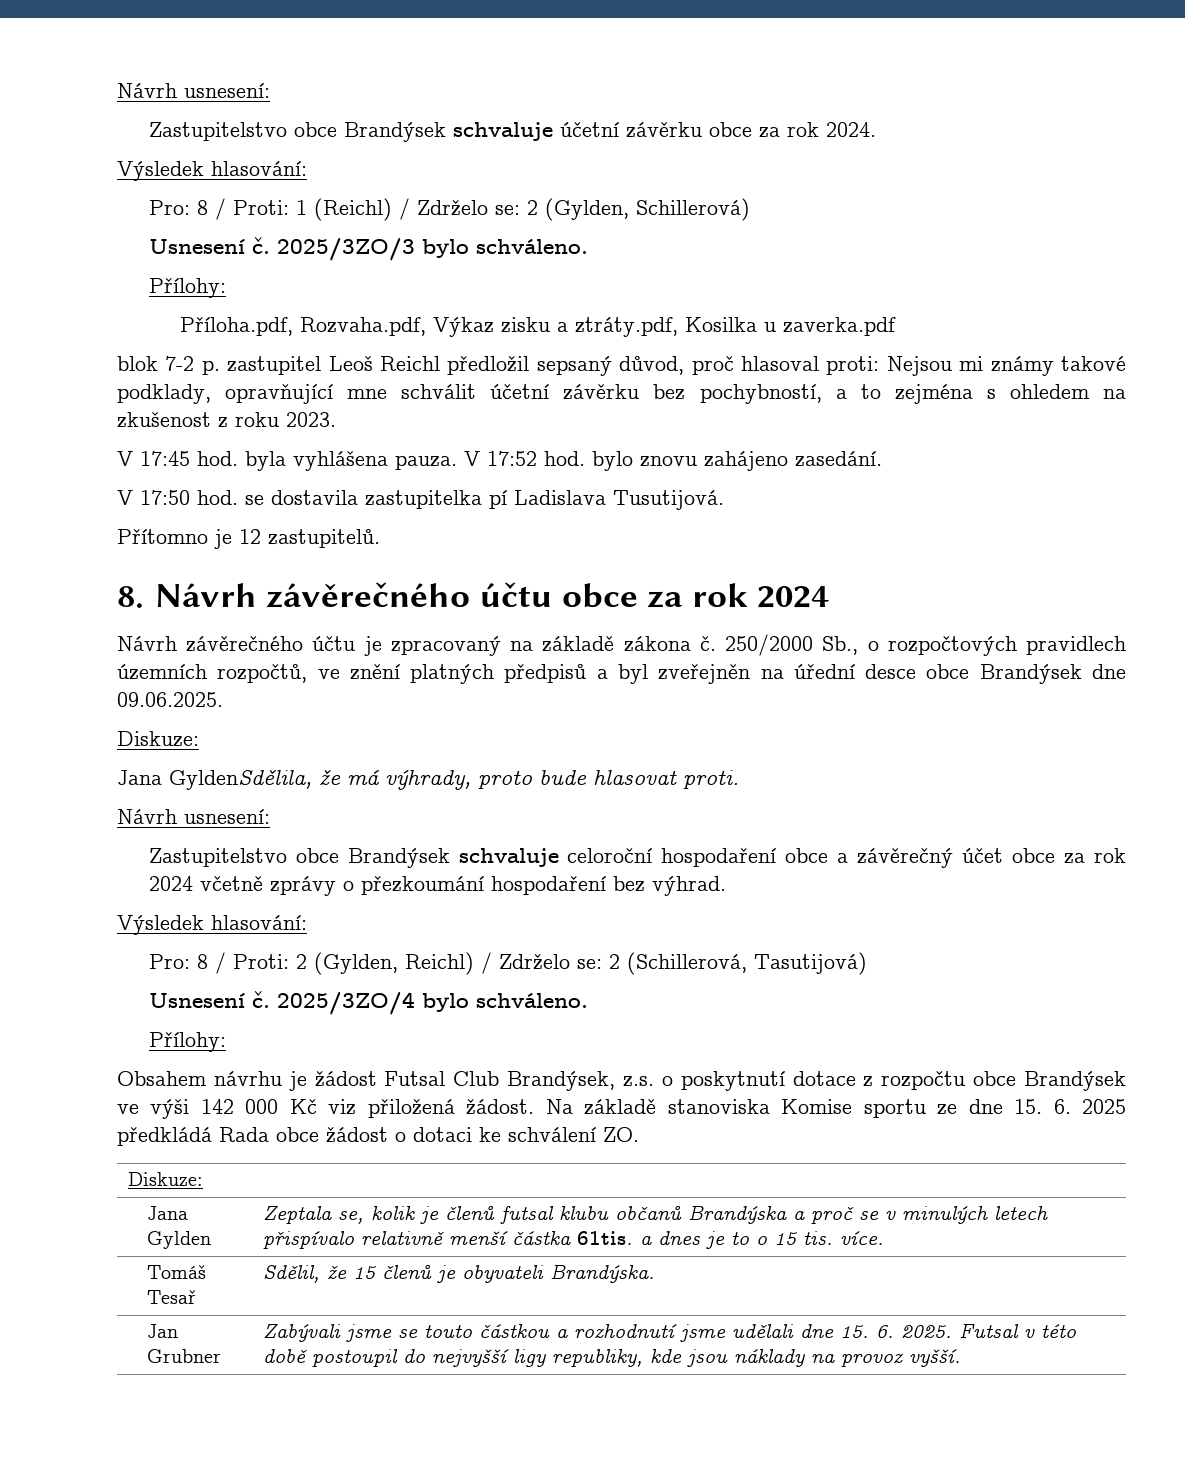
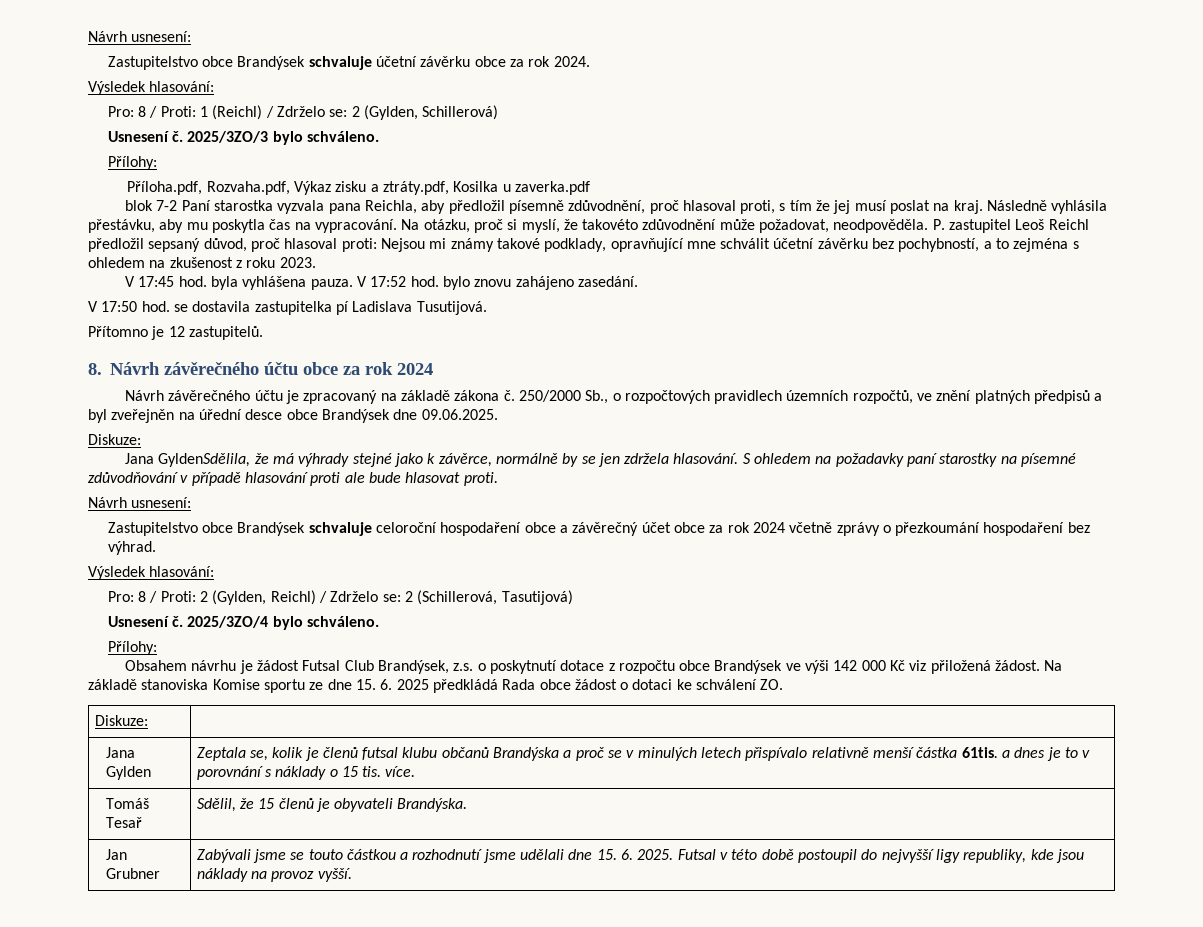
- blok 7-2 p. zastupitel Leoš Reichl předložil sepsaný důvod, proč hlasoval proti: Nejsou mi známy takové podklady, opravňující mne schválit účetní závěrku bez pochybností, a to zejména s ohledem na zkušenost z roku 2023.
+ blok 7-2 Paní starostka vyzvala pana Reichla, aby předložil písemně zdůvodnění, proč hlasoval proti, s tím že jej musí poslat na kraj. Následně vyhlásila přestávku, aby mu poskytla čas na vypracování. Na otázku, proč si myslí, že takovéto zdůvodnění může požadovat, neodpověděla. P. zastupitel Leoš Reichl předložil sepsaný důvod, proč hlasoval proti: Nejsou mi známy takové podklady, opravňující mne schválit účetní závěrku bez pochybností, a to zejména s ohledem na zkušenost z roku 2023.
- Jana GyldenSdělila, že má výhrady, proto bude hlasovat proti.
+ Jana GyldenSdělila, že má výhrady stejné jako k závěrce, normálně by se jen zdržela hlasování. S ohledem na požadavky paní starostky na písemné zdůvodňování v případě hlasování proti ale bude hlasovat proti.
- Jana Gylden | Zeptala se, kolik je členů futsal klubu občanů Brandýska a proč se v minulých letech přispívalo relativně menší částka 61tis. a dnes je to o 15 tis. více.
+ Jana Gylden | Zeptala se, kolik je členů futsal klubu občanů Brandýska a proč se v minulých letech přispívalo relativně menší částka 61tis. a dnes je to v porovnání s náklady o 15 tis. více.

